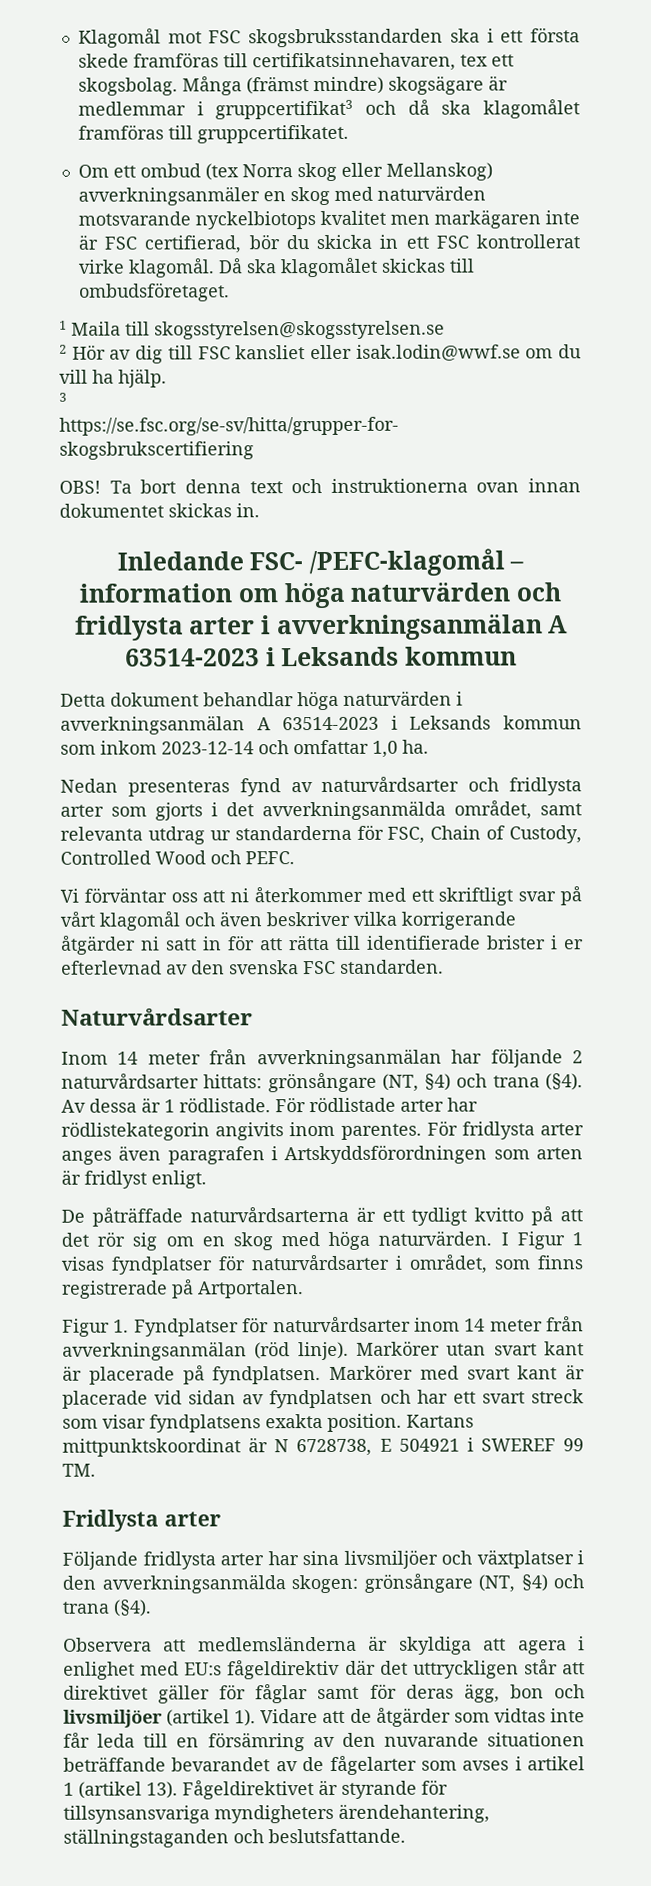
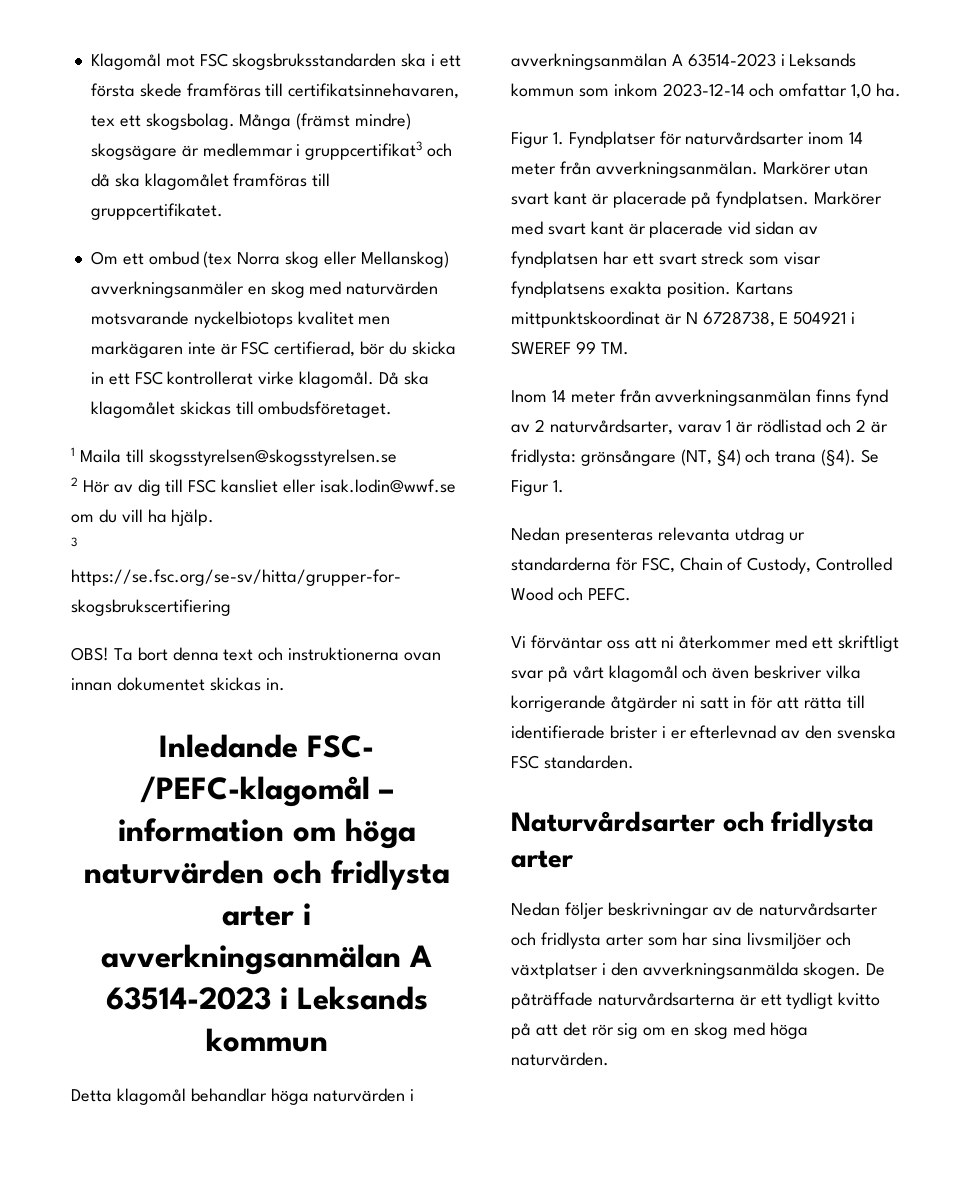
- Detta dokument behandlar höga naturvärden i avverkningsanmälan A 63514-2023 i Leksands kommun som inkom 2023-12-14 och omfattar 1,0 ha.
+ Detta klagomål behandlar höga naturvärden i avverkningsanmälan A 63514-2023 i Leksands kommun som inkom 2023-12-14 och omfattar 1,0 ha.
- Nedan presenteras fynd av naturvårdsarter och fridlysta arter som gjorts i det avverkningsanmälda området, samt relevanta utdrag ur standarderna för FSC, Chain of Custody, Controlled Wood och PEFC.
+ Figur 1. Fyndplatser för naturvårdsarter inom 14 meter från avverkningsanmälan. Markörer utan svart kant är placerade på fyndplatsen. Markörer med svart kant är placerade vid sidan av fyndplatsen har ett svart streck som visar fyndplatsens exakta position. Kartans mittpunktskoordinat är N 6728738, E 504921 i SWEREF 99 TM.
+ Inom 14 meter från avverkningsanmälan finns fynd av 2 naturvårdsarter, varav 1 är rödlistad och 2 är fridlysta: grönsångare (NT, §4) och trana (§4). Se Figur 1.
+ Nedan presenteras relevanta utdrag ur standarderna för FSC, Chain of Custody, Controlled Wood och PEFC.
- Naturvårdsarter
- Inom 14 meter från avverkningsanmälan har följande 2 naturvårdsarter hittats: grönsångare (NT, §4) och trana (§4). Av dessa är 1 rödlistade. För rödlistade arter har rödlistekategorin angivits inom parentes. För fridlysta arter anges även paragrafen i Artskyddsförordningen som arten är fridlyst enligt.
- De påträffade naturvårdsarterna är ett tydligt kvitto på att det rör sig om en skog med höga naturvärden. I Figur 1 visas fyndplatser för naturvårdsarter i området, som finns registrerade på Artportalen.
- Figur 1. Fyndplatser för naturvårdsarter inom 14 meter från avverkningsanmälan (röd linje). Markörer utan svart kant är placerade på fyndplatsen. Markörer med svart kant är placerade vid sidan av fyndplatsen och har ett svart streck som visar fyndplatsens exakta position. Kartans mittpunktskoordinat är N 6728738, E 504921 i SWEREF 99 TM.
- Fridlysta arter
- Följande fridlysta arter har sina livsmiljöer och växtplatser i den avverkningsanmälda skogen: grönsångare (NT, §4) och trana (§4).
- Observera att medlemsländerna är skyldiga att agera i enlighet med EU:s fågeldirektiv där det uttryckligen står att direktivet gäller för fåglar samt för deras ägg, bon och livsmiljöer (artikel 1). Vidare att de åtgärder som vidtas inte får leda till en försämring av den nuvarande situationen beträffande bevarandet av de fågelarter som avses i artikel 1 (artikel 13). Fågeldirektivet är styrande för tillsynsansvariga myndigheters ärendehantering, ställningstaganden och beslutsfattande.
+ Naturvårdsarter och fridlysta arter
+ Nedan följer beskrivningar av de naturvårdsarter och fridlysta arter som har sina livsmiljöer och växtplatser i den avverkningsanmälda skogen. De påträffade naturvårdsarterna är ett tydligt kvitto på att det rör sig om en skog med höga naturvärden.

